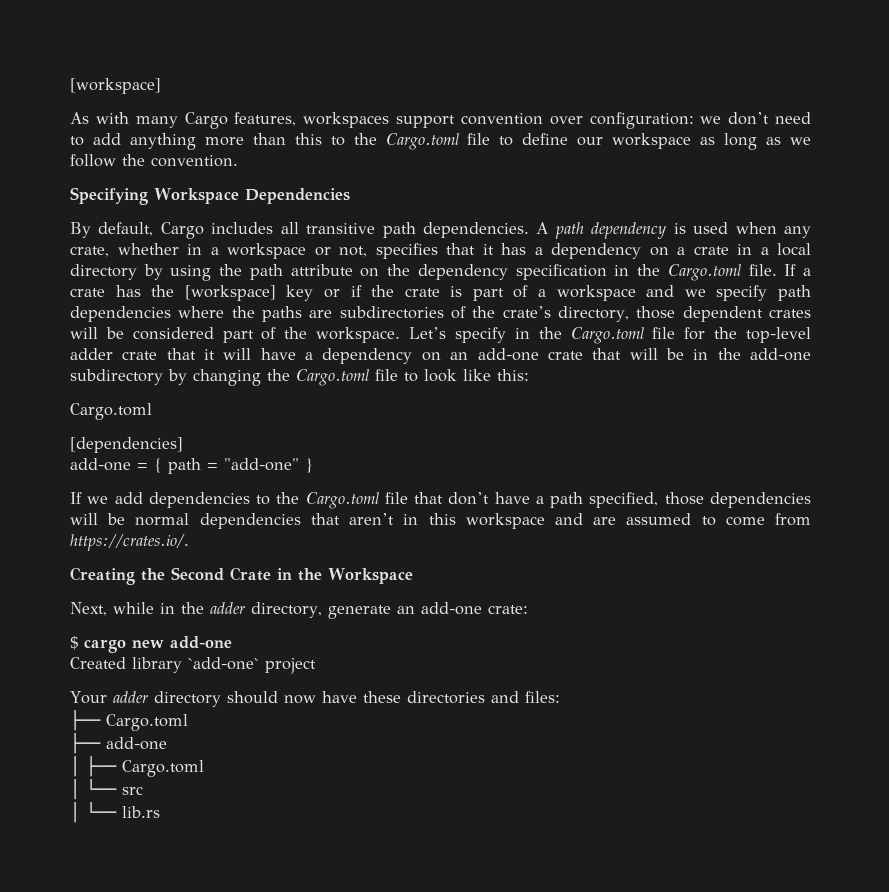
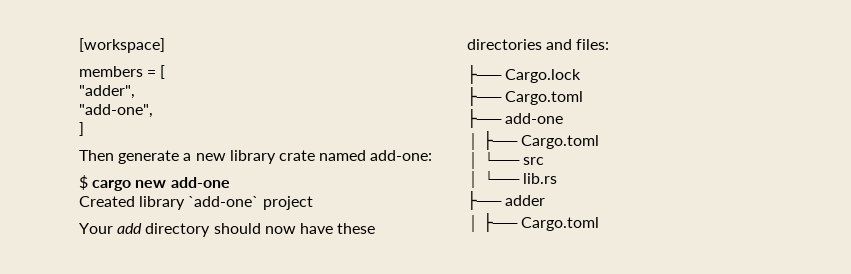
- As with many Cargo features, workspaces support convention over configuration: we don’t need to add anything more than this to the Cargo.toml file to define our workspace as long as we follow the convention.
- Specifying Workspace Dependencies
- By default, Cargo includes all transitive path dependencies. A path dependency is used when any crate, whether in a workspace or not, specifies that it has a dependency on a crate in a local directory by using the path attribute on the dependency specification in the Cargo.toml file. If a crate has the [workspace] key or if the crate is part of a workspace and we specify path dependencies where the paths are subdirectories of the crate’s directory, those dependent crates will be considered part of the workspace. Let’s specify in the Cargo.toml file for the top-level adder crate that it will have a dependency on an add-one crate that will be in the add-one subdirectory by changing the Cargo.toml file to look like this:
- Cargo.toml
- [dependencies]
- add-one = { path = "add-one" }
- If we add dependencies to the Cargo.toml file that don’t have a path specified, those dependencies will be normal dependencies that aren’t in this workspace and are assumed to come from https://crates.io/.
- Creating the Second Crate in the Workspace
- Next, while in the adder directory, generate an add-one crate:
+ members = [
+ "adder",
+ "add-one",
+ ]
+ Then generate a new library crate named add-one:
- Your adder directory should now have these directories and files:
+ Your add directory should now have these directories and files:
+ ├── Cargo.lock
+ ├── adder
+ │ ├── Cargo.toml

